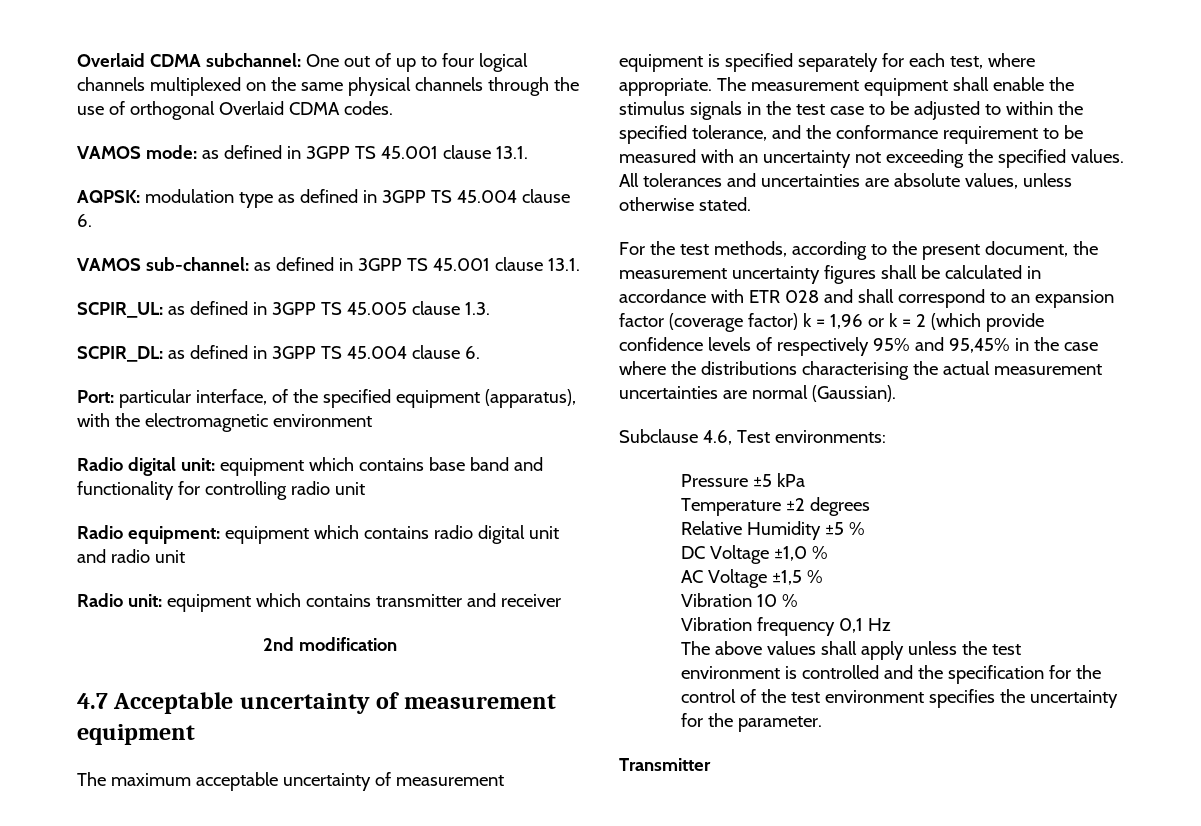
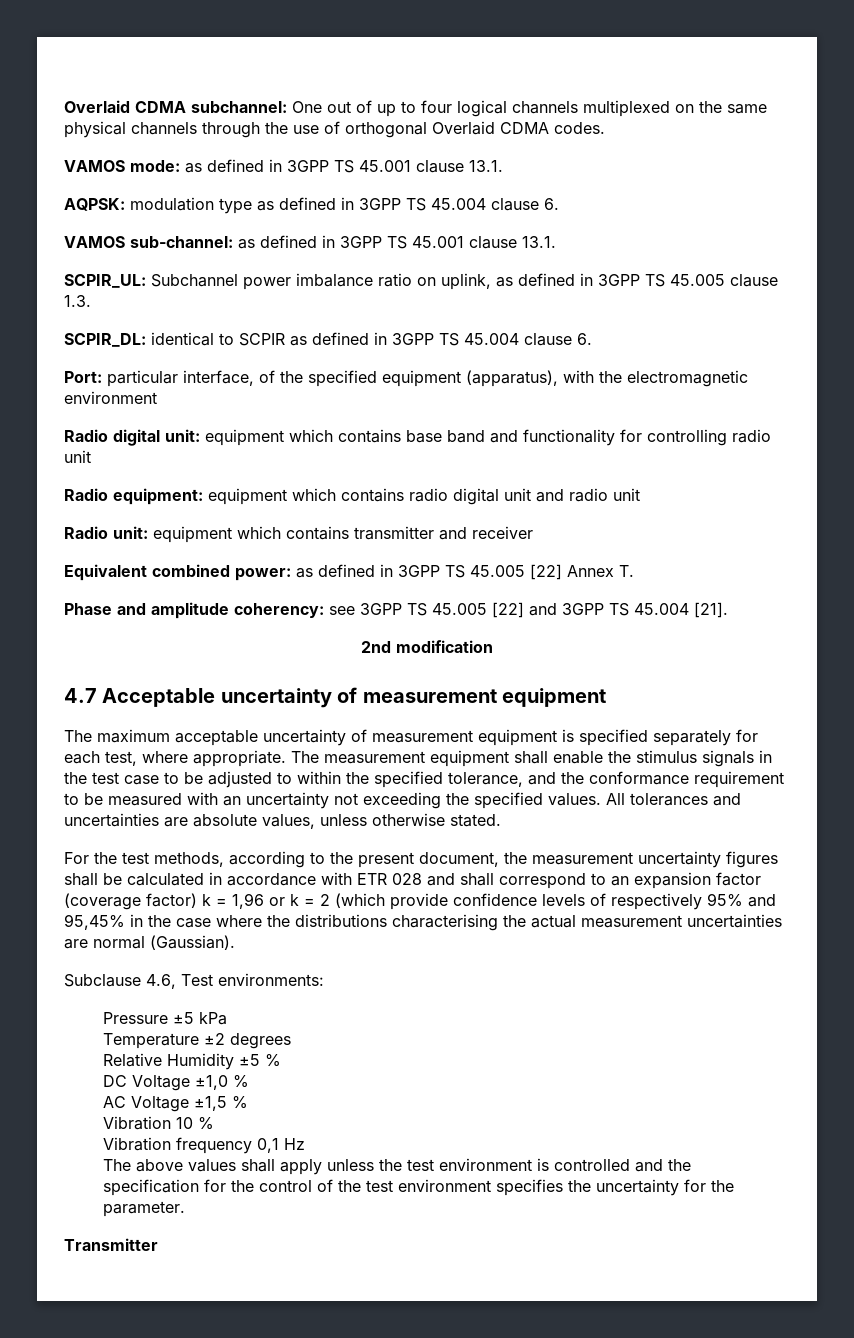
- SCPIR_UL: as defined in 3GPP TS 45.005 clause 1.3.
+ SCPIR_UL: Subchannel power imbalance ratio on uplink, as defined in 3GPP TS 45.005 clause 1.3.
- SCPIR_DL: as defined in 3GPP TS 45.004 clause 6.
+ SCPIR_DL: identical to SCPIR as defined in 3GPP TS 45.004 clause 6.
+ Equivalent combined power: as defined in 3GPP TS 45.005 [22] Annex T.
+ Phase and amplitude coherency: see 3GPP TS 45.005 [22] and 3GPP TS 45.004 [21].

